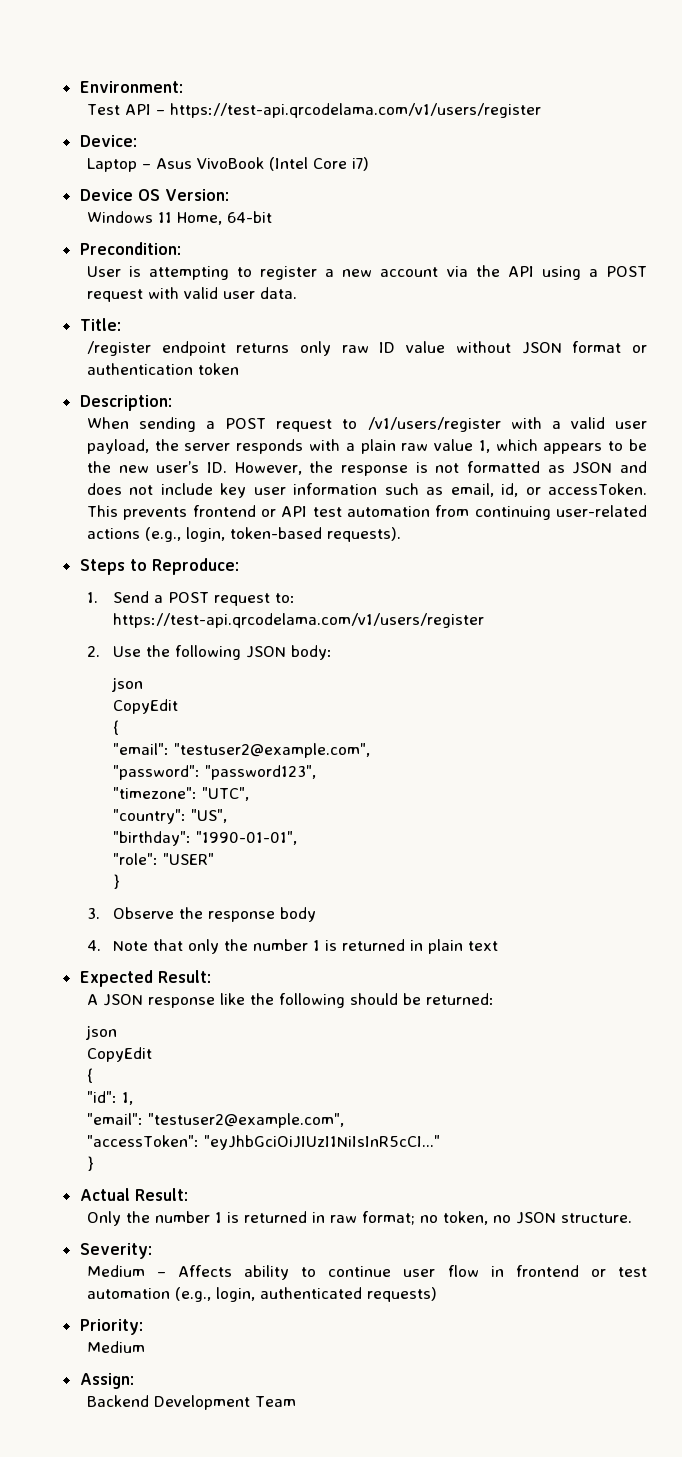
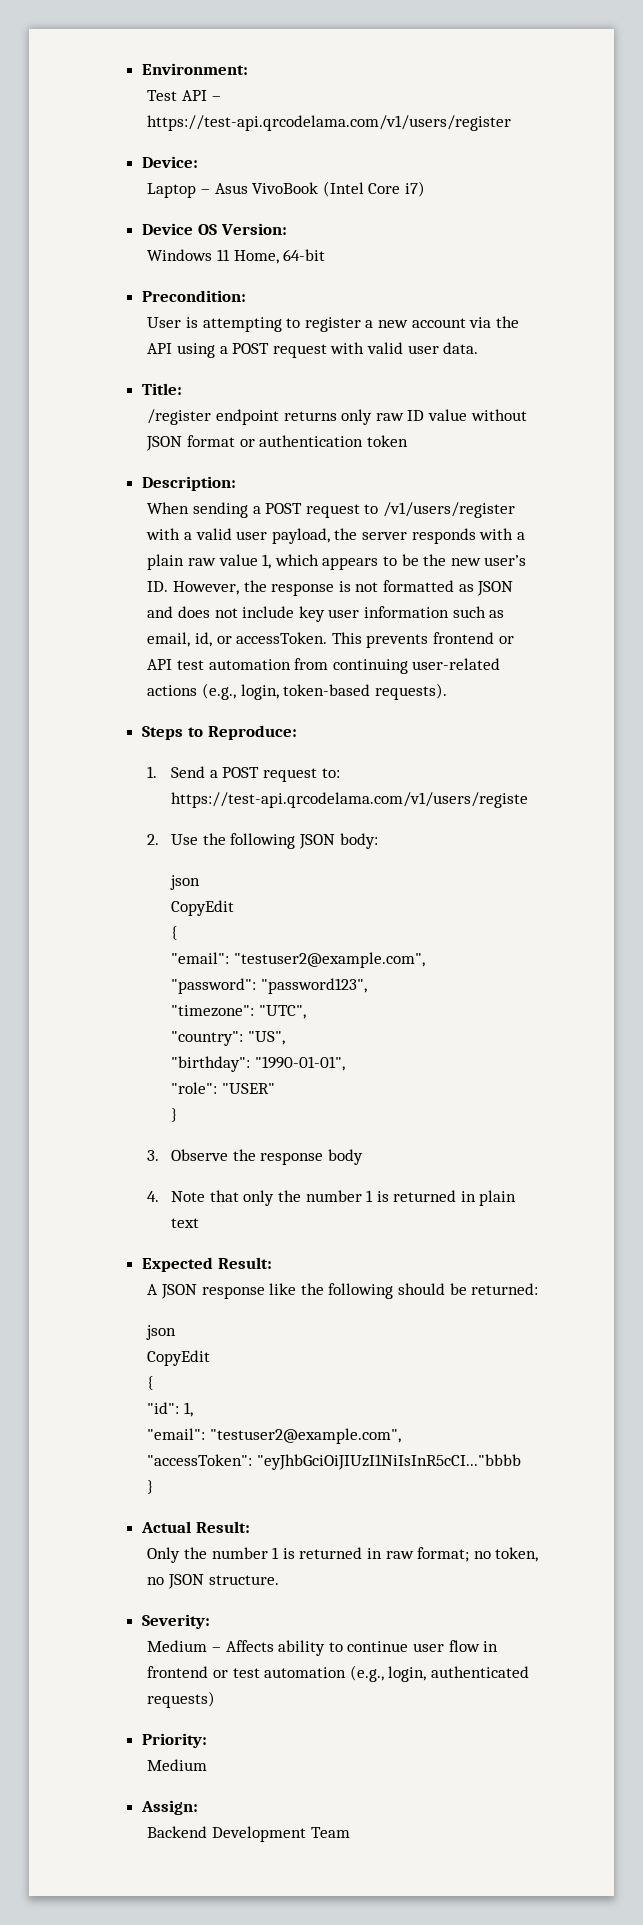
- 1. Send a POST request to: https://test-api.qrcodelama.com/v1/users/register
+ 1. Send a POST request to: https://test-api.qrcodelama.com/v1/users/registe
- "accessToken": "eyJhbGciOiJIUzI1NiIsInR5cCI..."
+ "accessToken": "eyJhbGciOiJIUzI1NiIsInR5cCI..."bbbb

